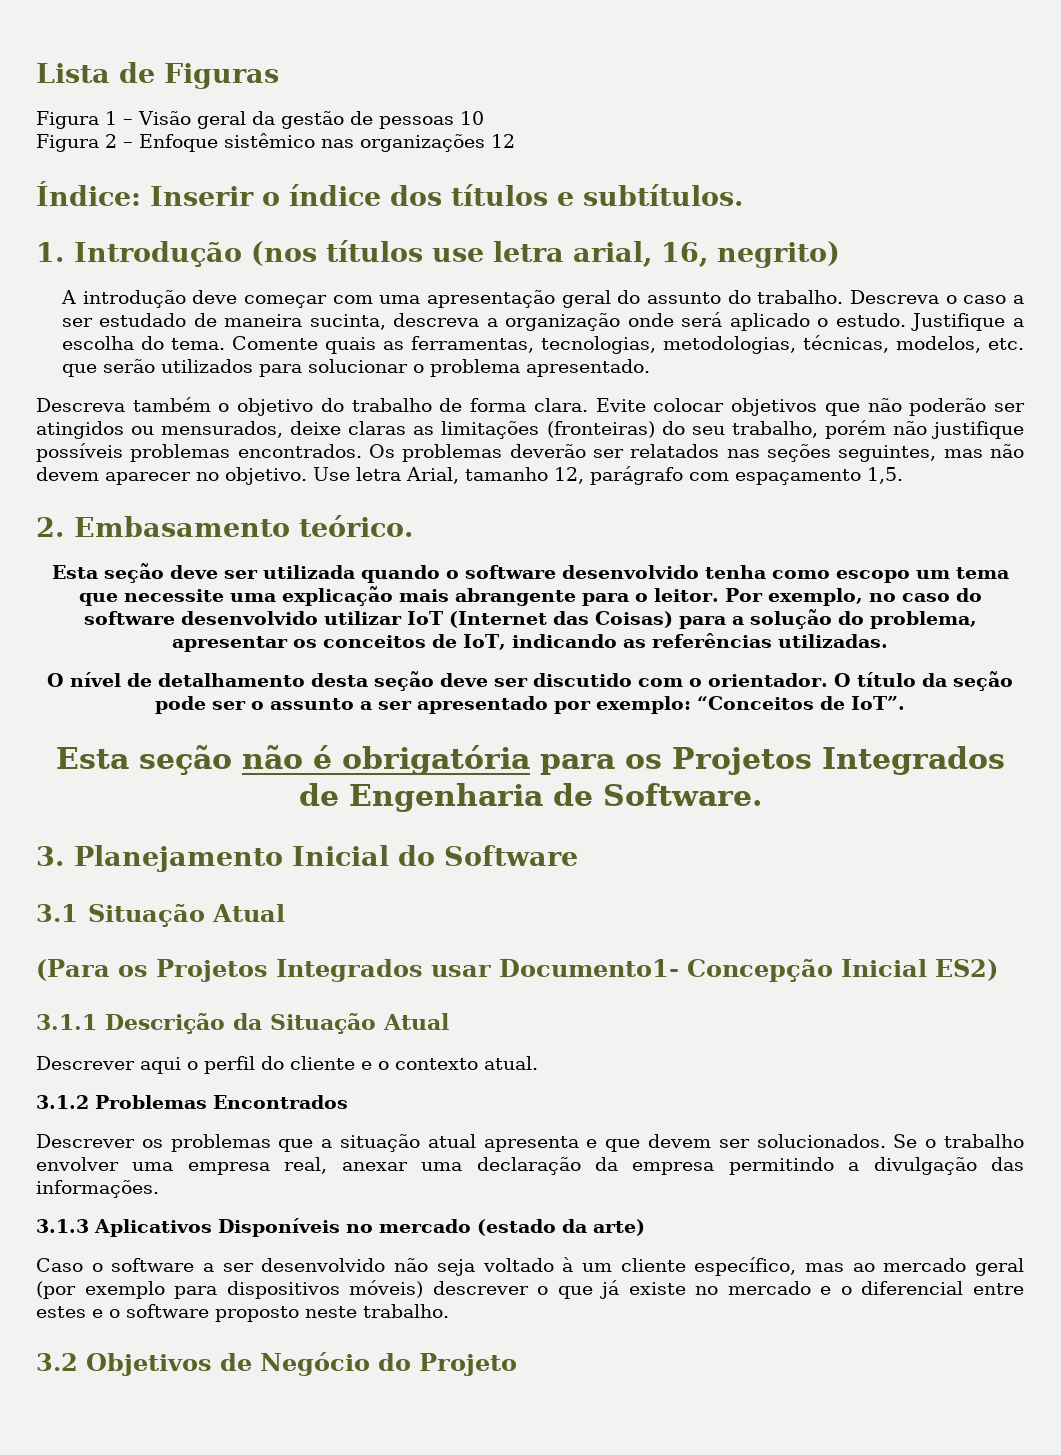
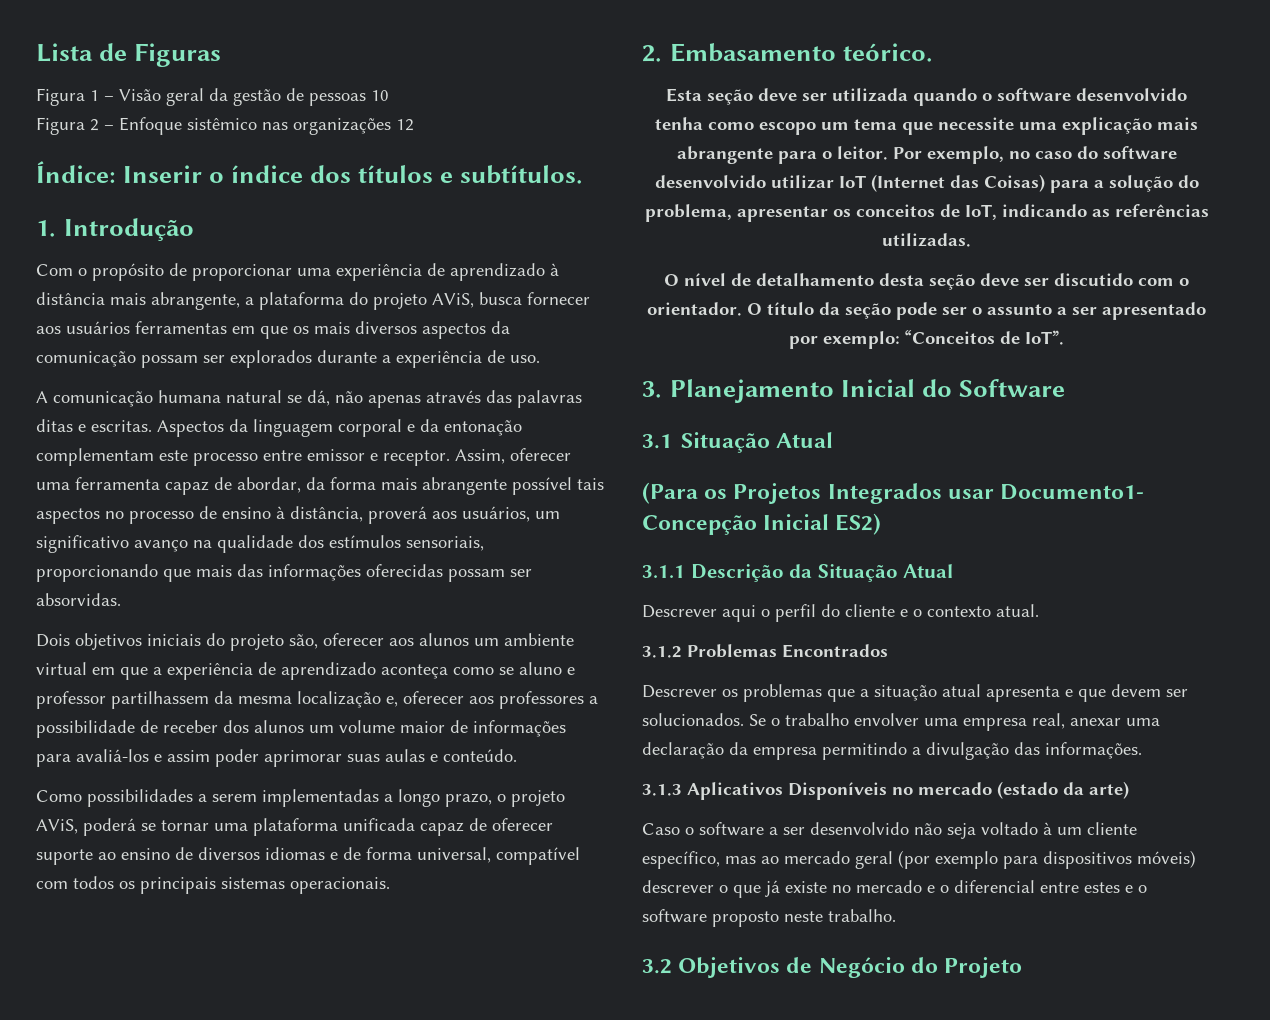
- 1. Introdução (nos títulos use letra arial, 16, negrito)
- A introdução deve começar com uma apresentação geral do assunto do trabalho. Descreva o caso a ser estudado de maneira sucinta, descreva a organização onde será aplicado o estudo. Justifique a escolha do tema. Comente quais as ferramentas, tecnologias, metodologias, técnicas, modelos, etc. que serão utilizados para solucionar o problema apresentado.
- Descreva também o objetivo do trabalho de forma clara. Evite colocar objetivos que não poderão ser atingidos ou mensurados, deixe claras as limitações (fronteiras) do seu trabalho, porém não justifique possíveis problemas encontrados. Os problemas deverão ser relatados nas seções seguintes, mas não devem aparecer no objetivo. Use letra Arial, tamanho 12, parágrafo com espaçamento 1,5.
+ 1. Introdução
+ Com o propósito de proporcionar uma experiência de aprendizado à distância mais abrangente, a plataforma do projeto AViS, busca fornecer aos usuários ferramentas em que os mais diversos aspectos da comunicação possam ser explorados durante a experiência de uso.
+ A comunicação humana natural se dá, não apenas através das palavras ditas e escritas. Aspectos da linguagem corporal e da entonação complementam este processo entre emissor e receptor. Assim, oferecer uma ferramenta capaz de abordar, da forma mais abrangente possível tais aspectos no processo de ensino à distância, proverá aos usuários, um significativo avanço na qualidade dos estímulos sensoriais, proporcionando que mais das informações oferecidas possam ser absorvidas.
+ Dois objetivos iniciais do projeto são, oferecer aos alunos um ambiente virtual em que a experiência de aprendizado aconteça como se aluno e professor partilhassem da mesma localização e, oferecer aos professores a possibilidade de receber dos alunos um volume maior de informações para avaliá-los e assim poder aprimorar suas aulas e conteúdo.
+ Como possibilidades a serem implementadas a longo prazo, o projeto AViS, poderá se tornar uma plataforma unificada capaz de oferecer suporte ao ensino de diversos idiomas e de forma universal, compatível com todos os principais sistemas operacionais.
- Esta seção não é obrigatória para os Projetos Integrados de Engenharia de Software.

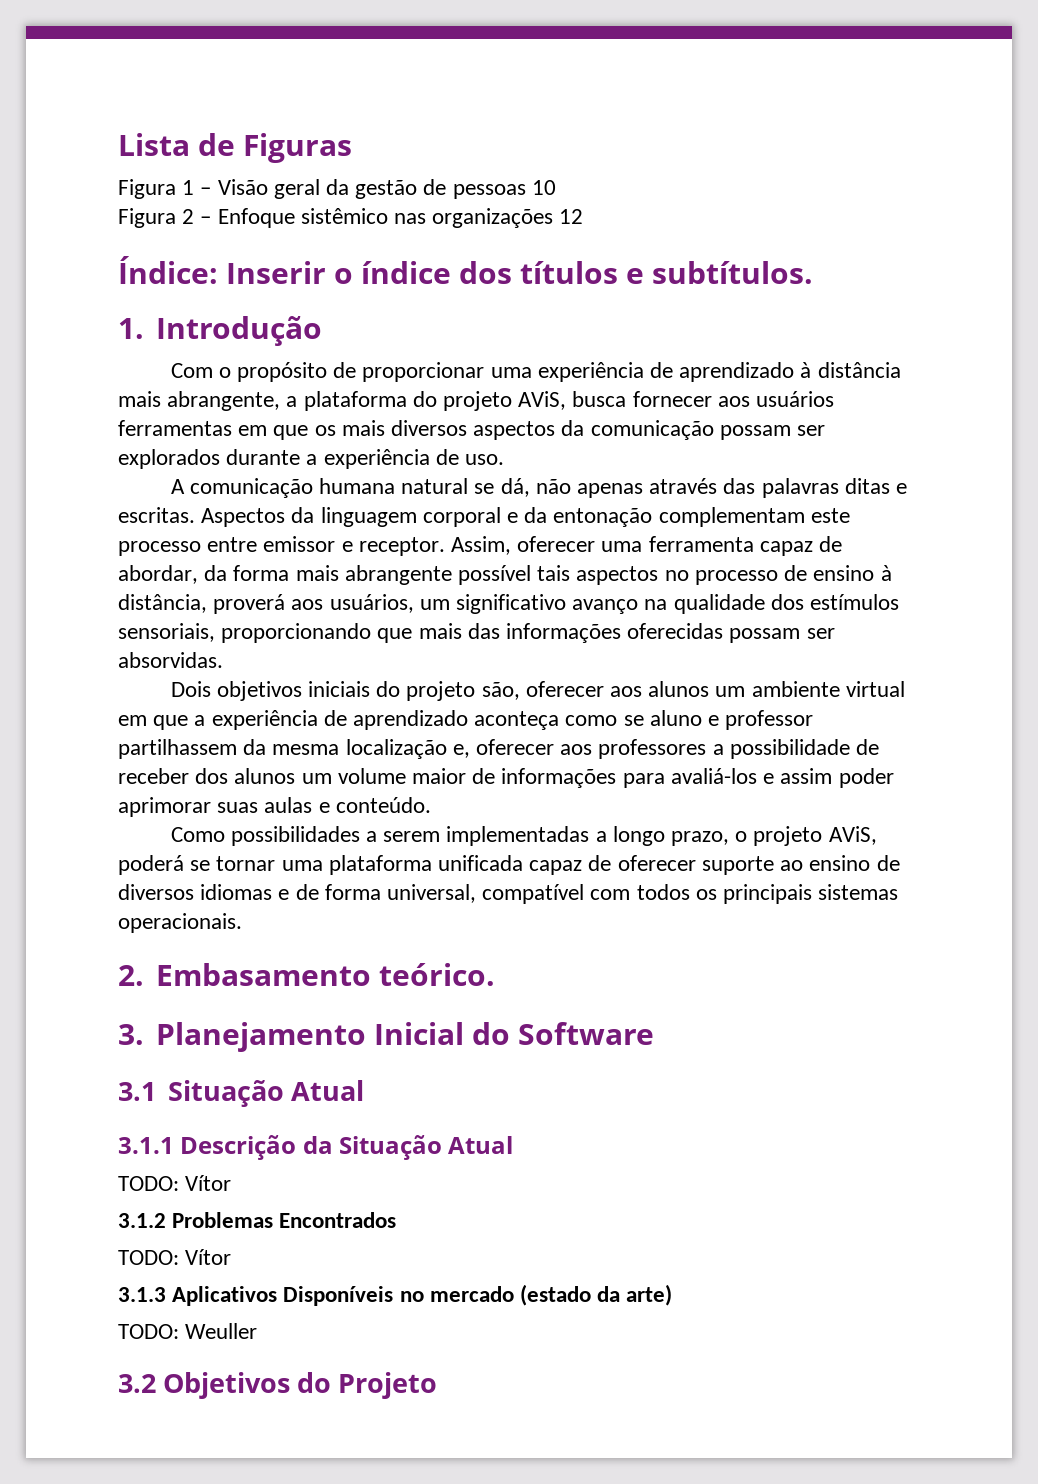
- Esta seção deve ser utilizada quando o software desenvolvido tenha como escopo um tema que necessite uma explicação mais abrangente para o leitor. Por exemplo, no caso do software desenvolvido utilizar IoT (Internet das Coisas) para a solução do problema, apresentar os conceitos de IoT, indicando as referências utilizadas.
- O nível de detalhamento desta seção deve ser discutido com o orientador. O título da seção pode ser o assunto a ser apresentado por exemplo: “Conceitos de IoT”.
- (Para os Projetos Integrados usar Documento1- Concepção Inicial ES2)
  3.1.1 Descrição da Situação Atual
- Descrever aqui o perfil do cliente e o contexto atual.
+ TODO: Vítor
  3.1.2 Problemas Encontrados
- Descrever os problemas que a situação atual apresenta e que devem ser solucionados. Se o trabalho envolver uma empresa real, anexar uma declaração da empresa permitindo a divulgação das informações.
+ TODO: Vítor
- Caso o software a ser desenvolvido não seja voltado à um cliente específico, mas ao mercado geral (por exemplo para dispositivos móveis) descrever o que já existe no mercado e o diferencial entre estes e o software proposto neste trabalho.
+ TODO: Weuller
- 3.2 Objetivos de Negócio do Projeto
+ 3.2 Objetivos do Projeto

